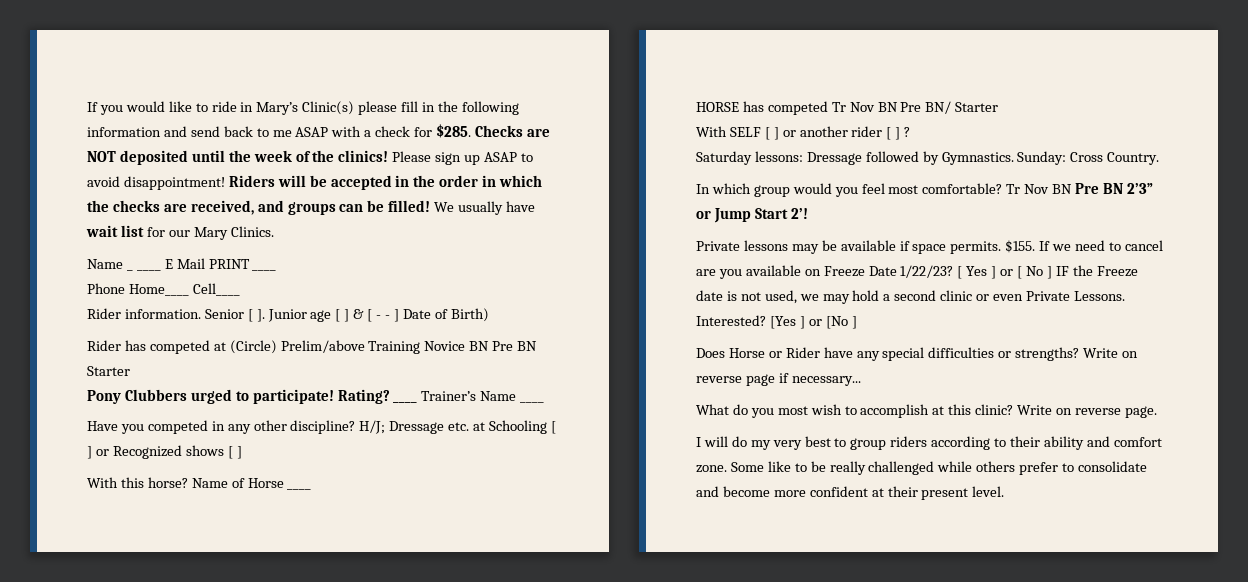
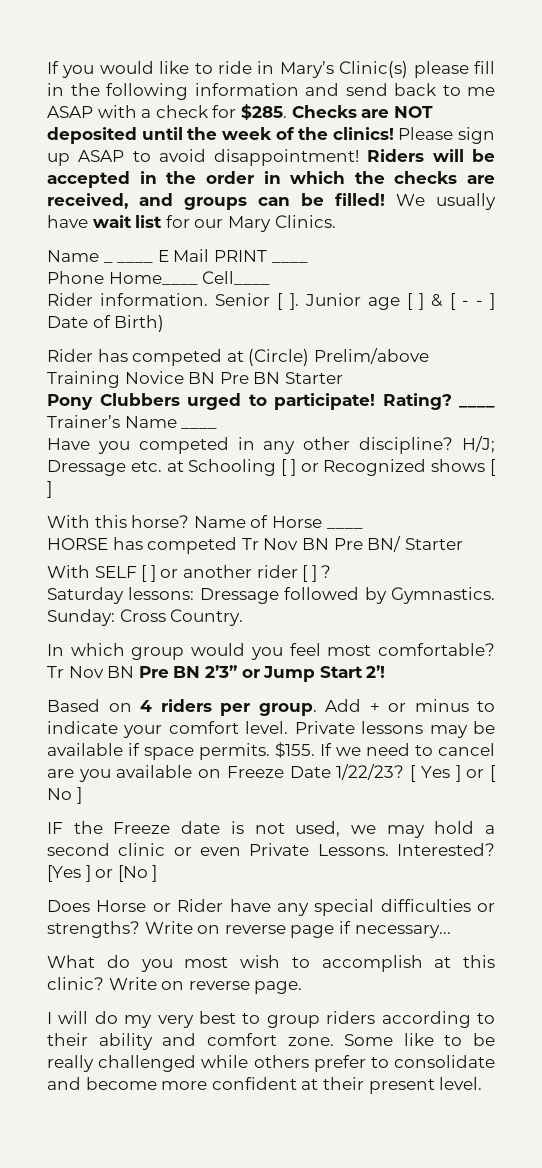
+ Based on 4 riders per group. Add + or minus to indicate your comfort level.
- [ Yes ] or [ No ] IF the Freeze date is not used, we may hold a second clinic or even Private Lessons.
+ [ Yes ] or [ No ]
+ IF the Freeze date is not used, we may hold a second clinic or even Private Lessons.

